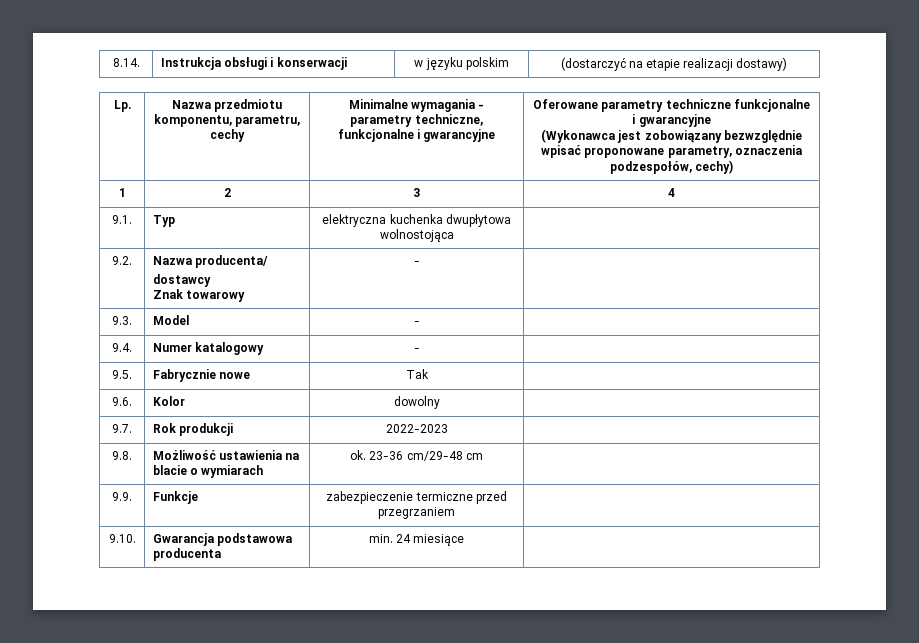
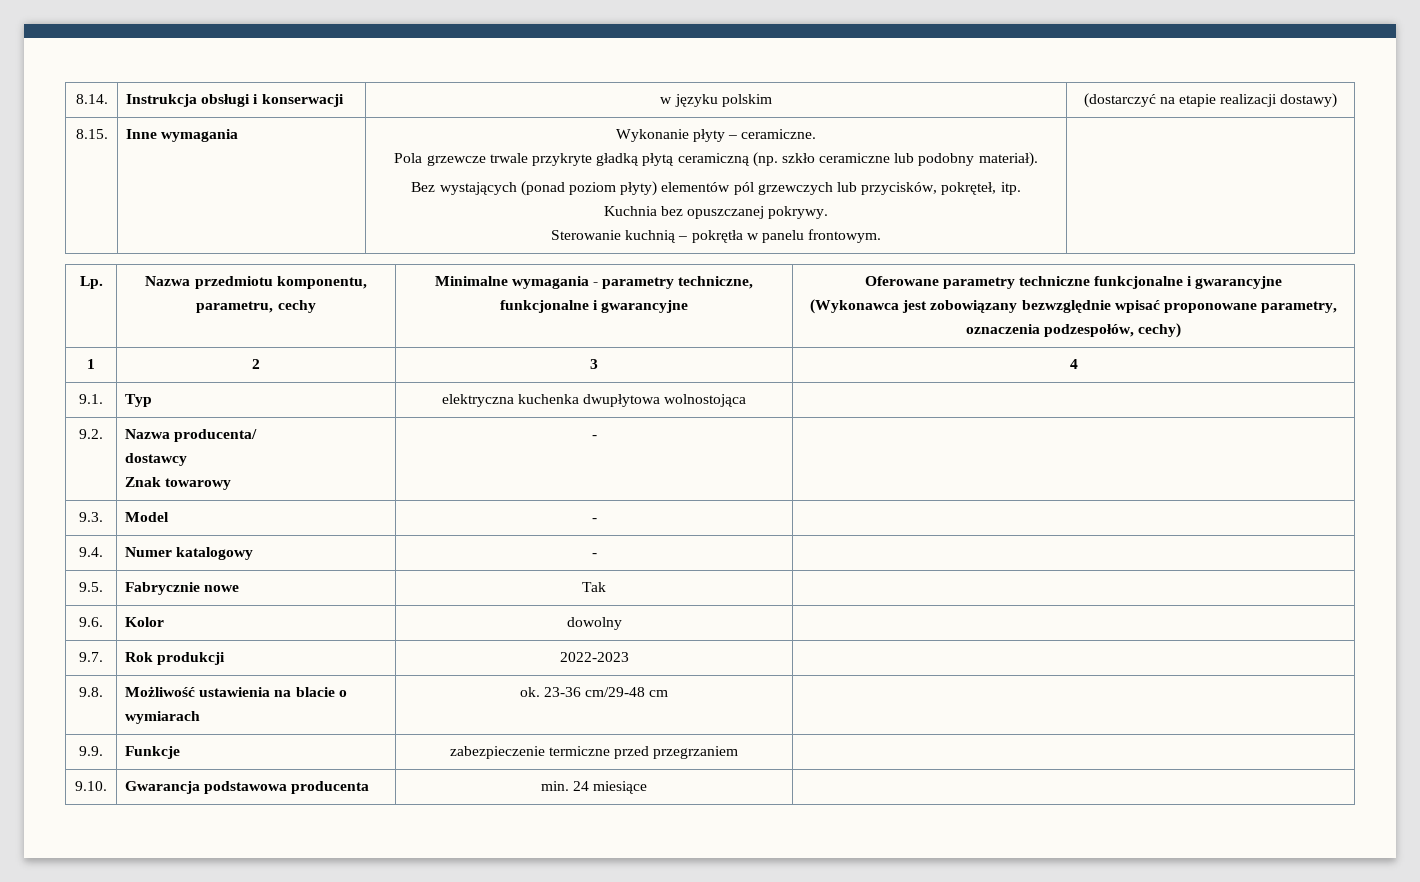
+ 8.15. | Inne wymagania | Wykonanie płyty – ceramiczne.
+ Pola grzewcze trwale przykryte gładką płytą ceramiczną (np. szkło ceramiczne lub podobny materiał).
+ Bez wystających (ponad poziom płyty) elementów pól grzewczych lub przycisków, pokręteł, itp.
+ Kuchnia bez opuszczanej pokrywy.
+ Sterowanie kuchnią – pokrętła w panelu frontowym.

